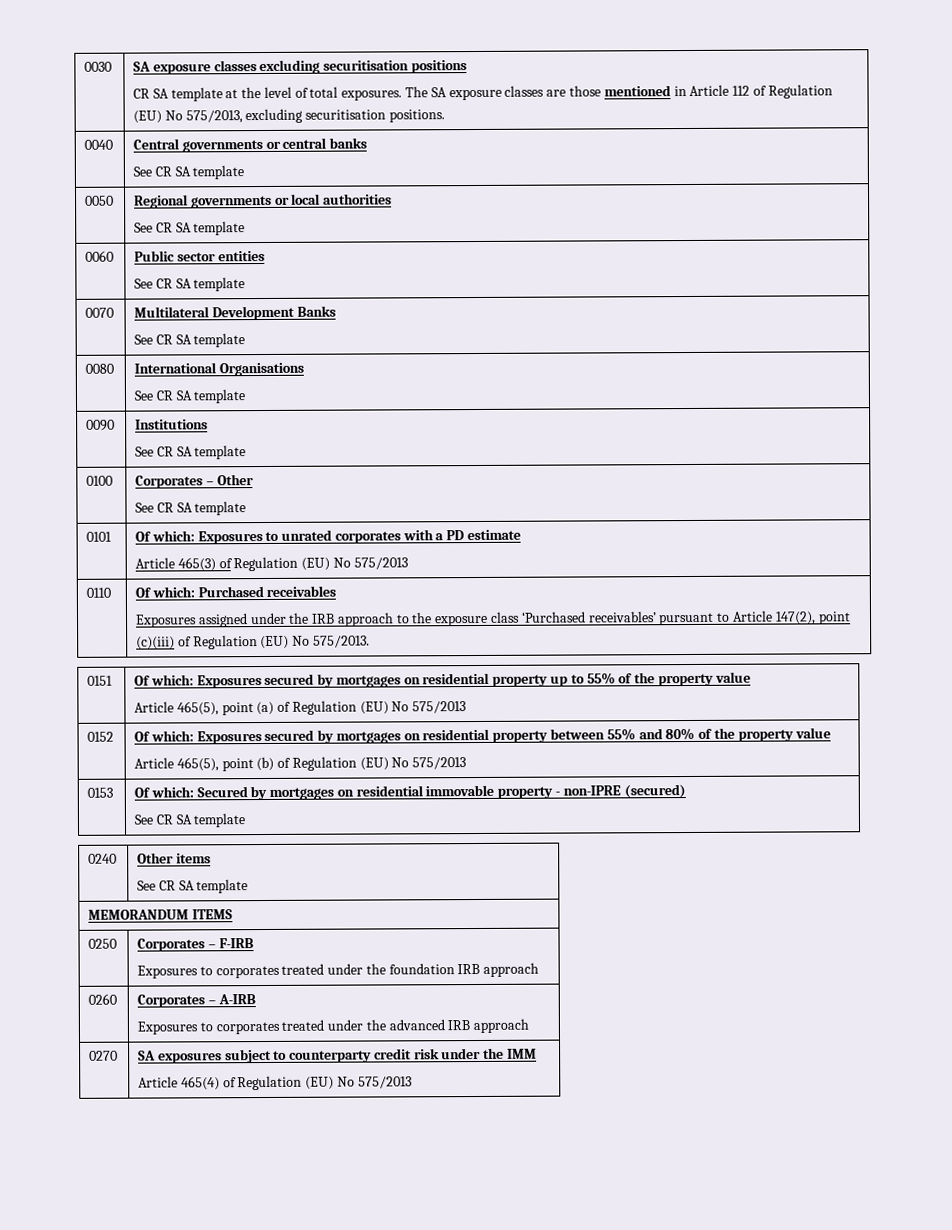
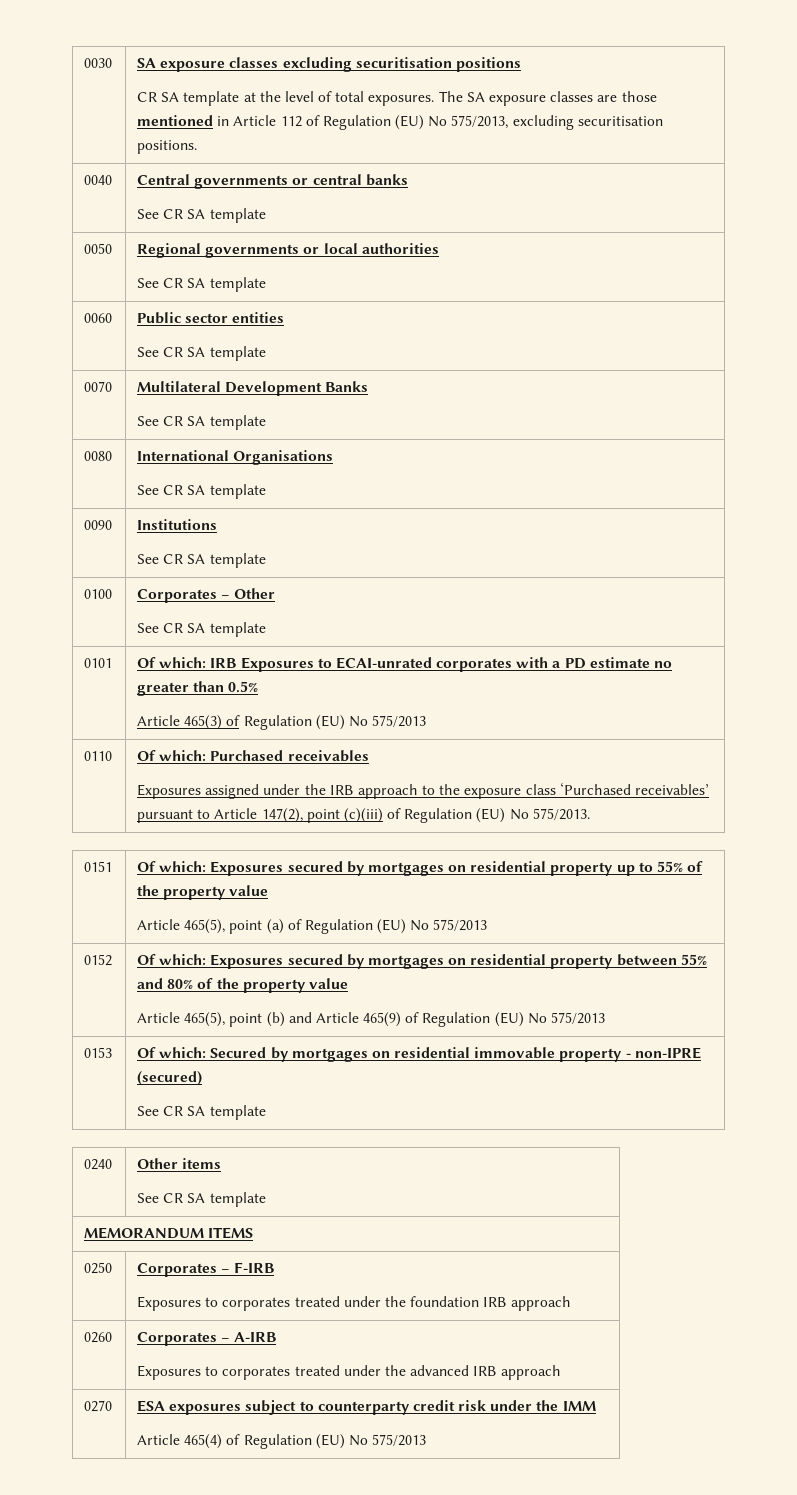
- 0101 | Of which: Exposures to unrated corporates with a PD estimate
+ 0101 | Of which: IRB Exposures to ECAI-unrated corporates with a PD estimate no greater than 0.5%
  0152 | Of which: Exposures secured by mortgages on residential property between 55% and 80% of the property value
- Article 465(5), point (b) of Regulation (EU) No 575/2013
+ Article 465(5), point (b) and Article 465(9) of Regulation (EU) No 575/2013
- 0270 | SA exposures subject to counterparty credit risk under the IMM
+ 0270 | ESA exposures subject to counterparty credit risk under the IMM

